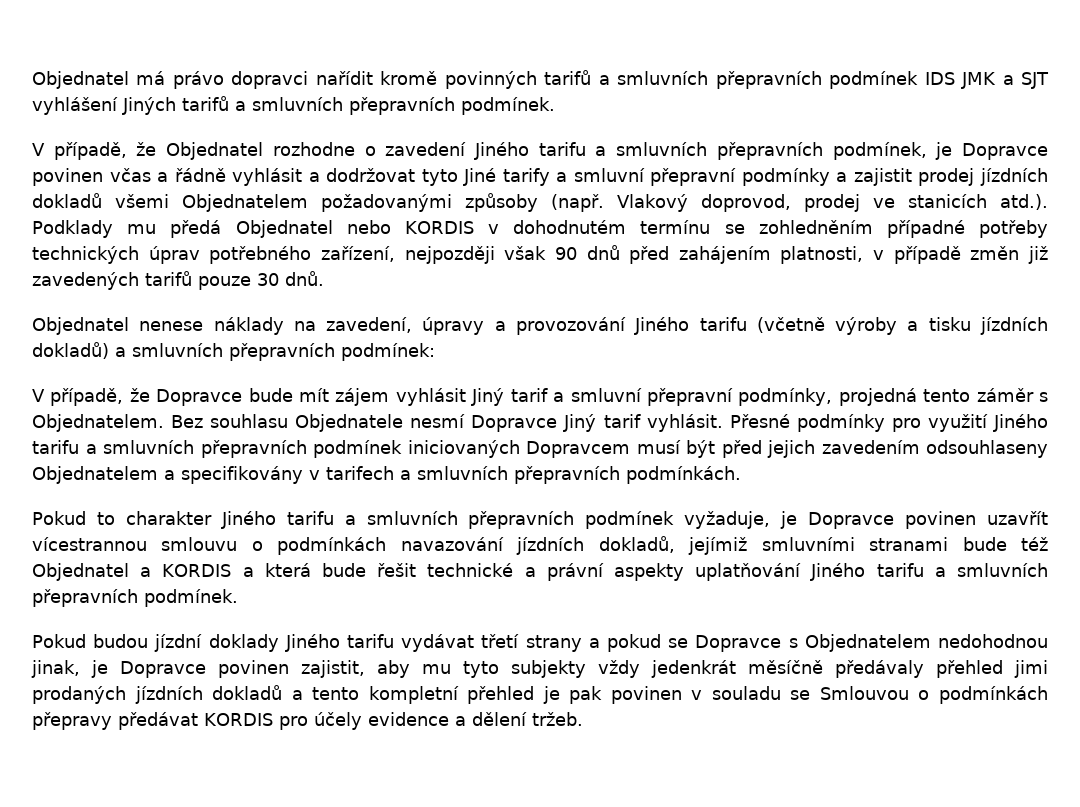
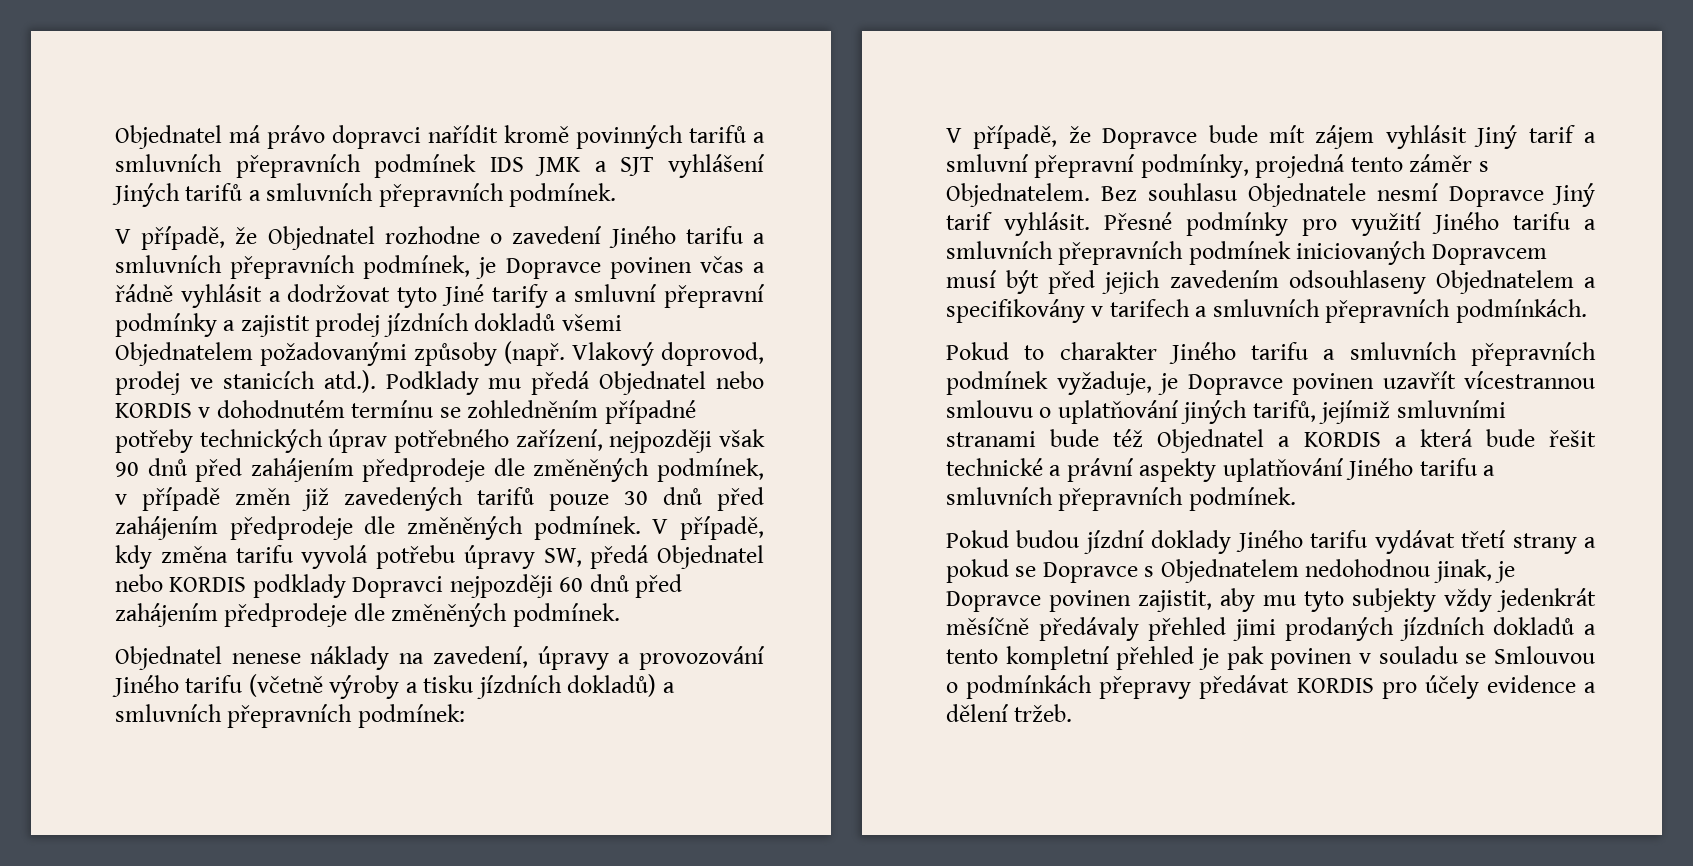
- Vlakový doprovod, prodej ve stanicích atd.). Podklady mu předá Objednatel nebo KORDIS v dohodnutém termínu se zohledněním případné potřeby technických úprav potřebného zařízení, nejpozději však 90 dnů před zahájením platnosti, v případě změn již zavedených tarifů pouze 30 dnů.
+ Vlakový doprovod, prodej ve stanicích atd.). Podklady mu předá Objednatel nebo KORDIS v dohodnutém termínu se zohledněním případné potřeby technických úprav potřebného zařízení, nejpozději však 90 dnů před zahájením předprodeje dle změněných podmínek, v případě změn již zavedených tarifů pouze 30 dnů před zahájením předprodeje dle změněných podmínek. V případě, kdy změna tarifu vyvolá potřebu úpravy SW, předá Objednatel nebo KORDIS podklady Dopravci nejpozději 60 dnů před zahájením předprodeje dle změněných podmínek.
- Pokud to charakter Jiného tarifu a smluvních přepravních podmínek vyžaduje, je Dopravce povinen uzavřít vícestrannou smlouvu o podmínkách navazování jízdních dokladů, jejímiž smluvními stranami bude též Objednatel a KORDIS a která bude řešit technické a právní aspekty uplatňování Jiného tarifu a smluvních přepravních podmínek.
+ Pokud to charakter Jiného tarifu a smluvních přepravních podmínek vyžaduje, je Dopravce povinen uzavřít vícestrannou smlouvu o uplatňování jiných tarifů, jejímiž smluvními stranami bude též Objednatel a KORDIS a která bude řešit technické a právní aspekty uplatňování Jiného tarifu a smluvních přepravních podmínek.

